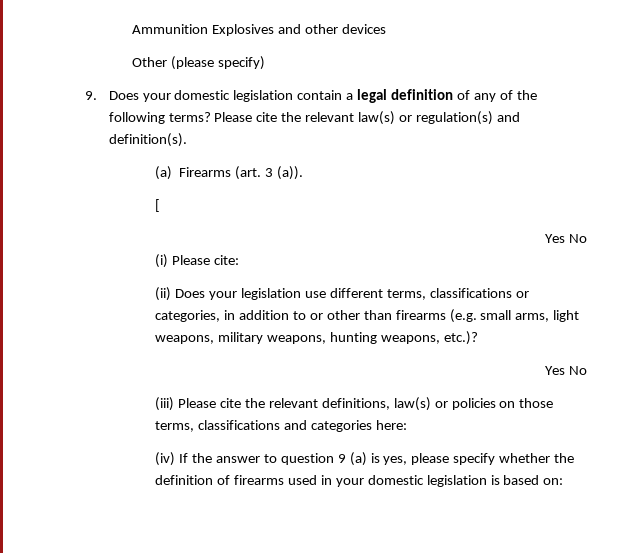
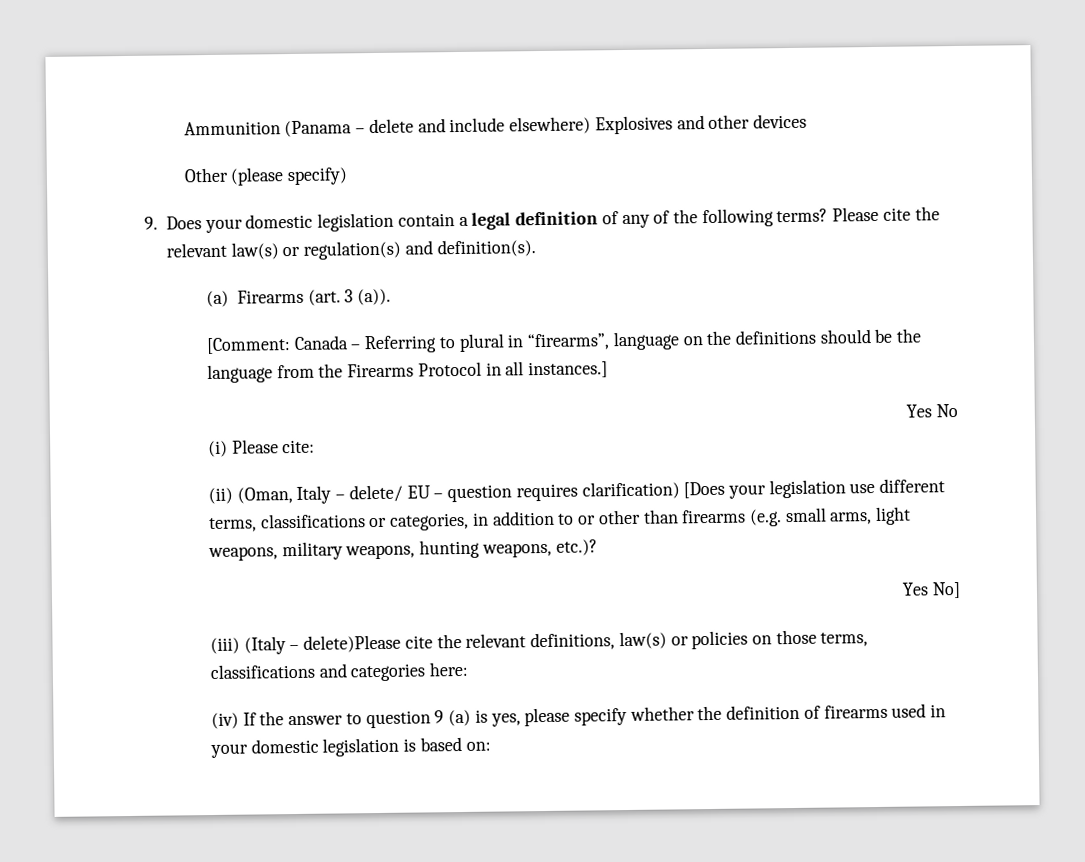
- Ammunition Explosives and other devices
+ Ammunition (Panama – delete and include elsewhere) Explosives and other devices
- [
+ [Comment: Canada – Referring to plural in “firearms”, language on the definitions should be the language from the Firearms Protocol in all instances.]
- (ii) Does your legislation use different terms, classifications or categories, in addition to or other than firearms (e.g. small arms, light weapons, military weapons, hunting weapons, etc.)?
- Yes No
+ (ii) (Oman, Italy – delete/ EU – question requires clarification) [Does your legislation use different terms, classifications or categories, in addition to or other than firearms (e.g. small arms, light weapons, military weapons, hunting weapons, etc.)?
+ Yes No]
- (iii) Please cite the relevant definitions, law(s) or policies on those terms, classifications and categories here:
+ (iii) (Italy – delete)Please cite the relevant definitions, law(s) or policies on those terms, classifications and categories here:

